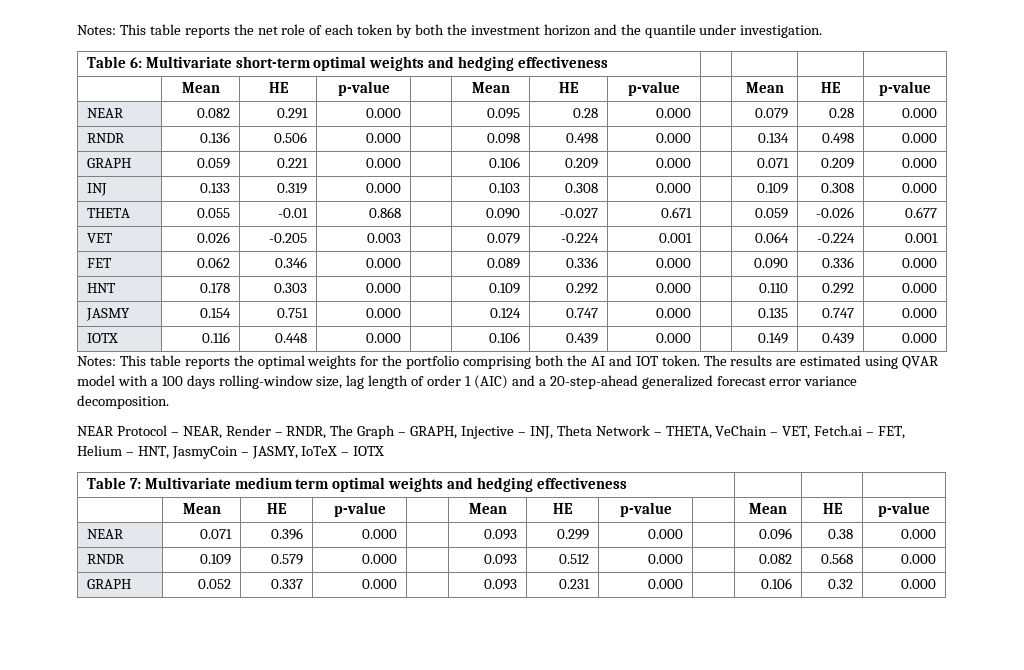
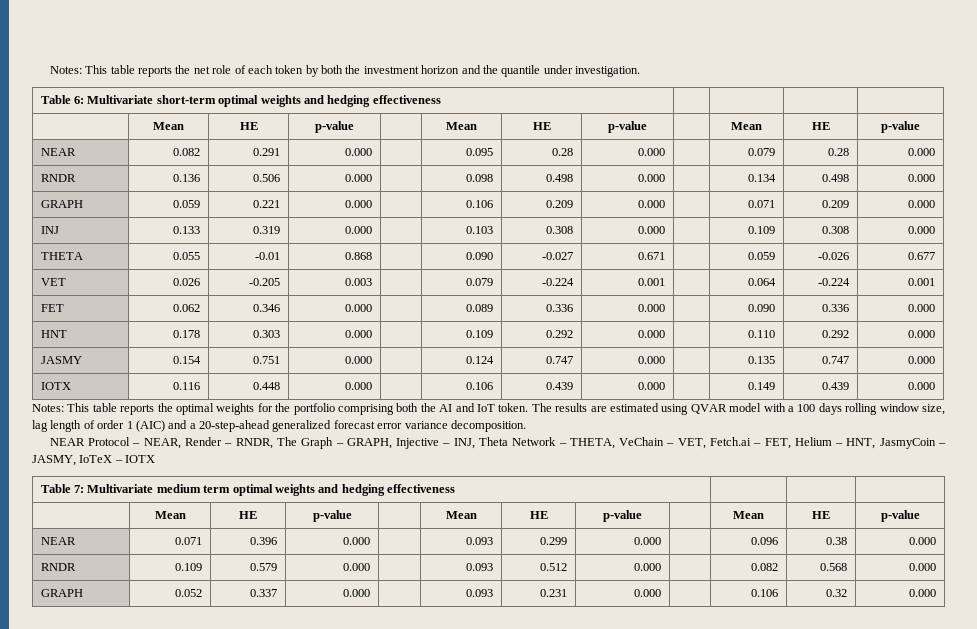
- Notes: This table reports the optimal weights for the portfolio comprising both the AI and IOT token.
+ Notes: This table reports the optimal weights for the portfolio comprising both the AI and IoT token.
- The results are estimated using QVAR model with a 100 days rolling-window size, lag length of order 1 (AIC) and a 20-step-ahead generalized forecast error variance decomposition.
+ The results are estimated using QVAR model with a 100 days rolling window size, lag length of order 1 (AIC) and a 20-step-ahead generalized forecast error variance decomposition.

